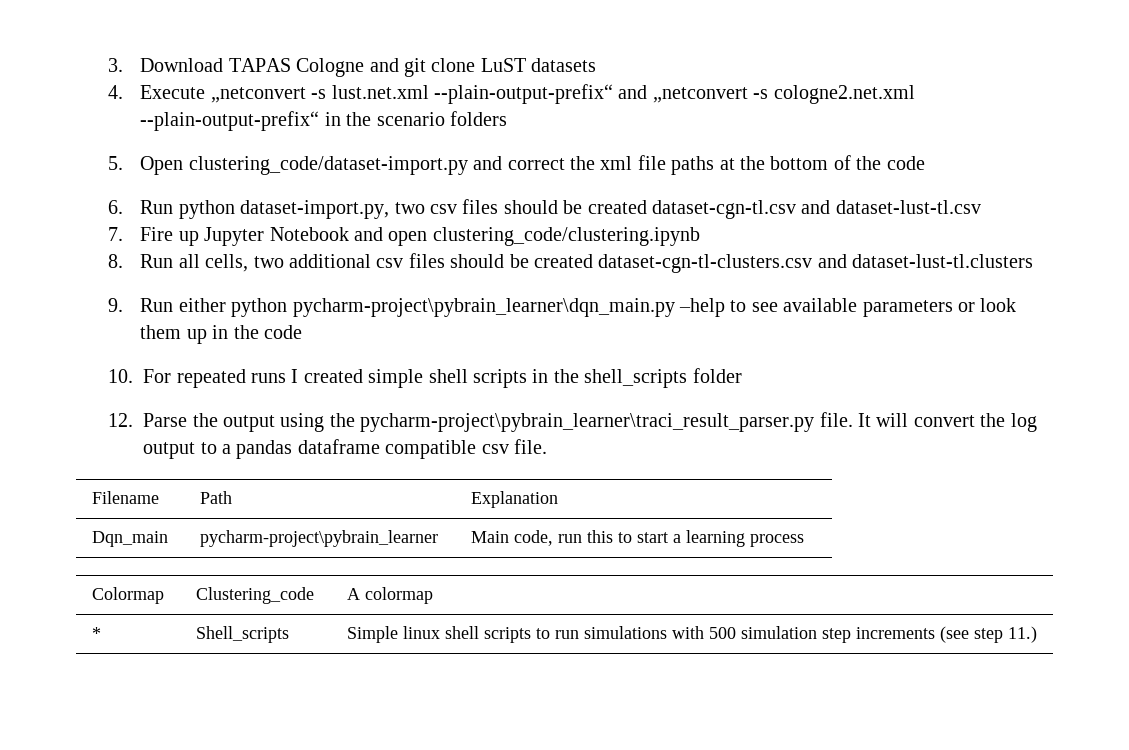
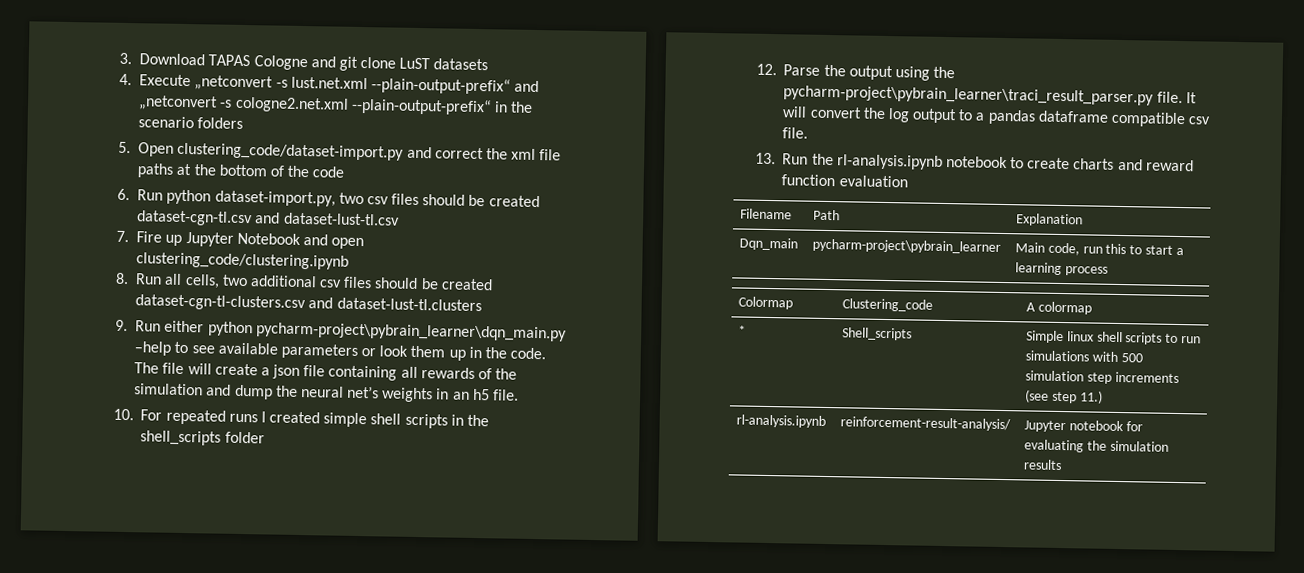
- 9. Run either python pycharm-project\pybrain_learner\dqn_main.py –help to see available parameters or look them up in the code
+ 9. Run either python pycharm-project\pybrain_learner\dqn_main.py –help to see available parameters or look them up in the code. The file will create a json file containing all rewards of the simulation and dump the neural net’s weights in an h5 file.
+ 13. Run the rl-analysis.ipynb notebook to create charts and reward function evaluation
+ rl-analysis.ipynb | reinforcement-result-analysis/ | Jupyter notebook for evaluating the simulation results

